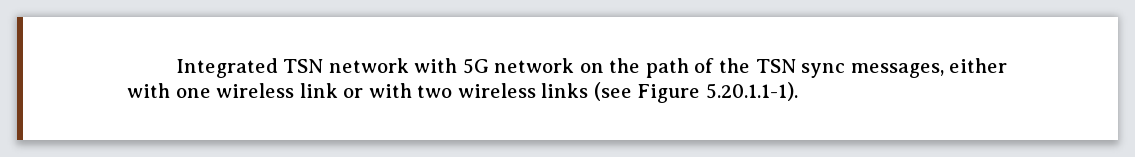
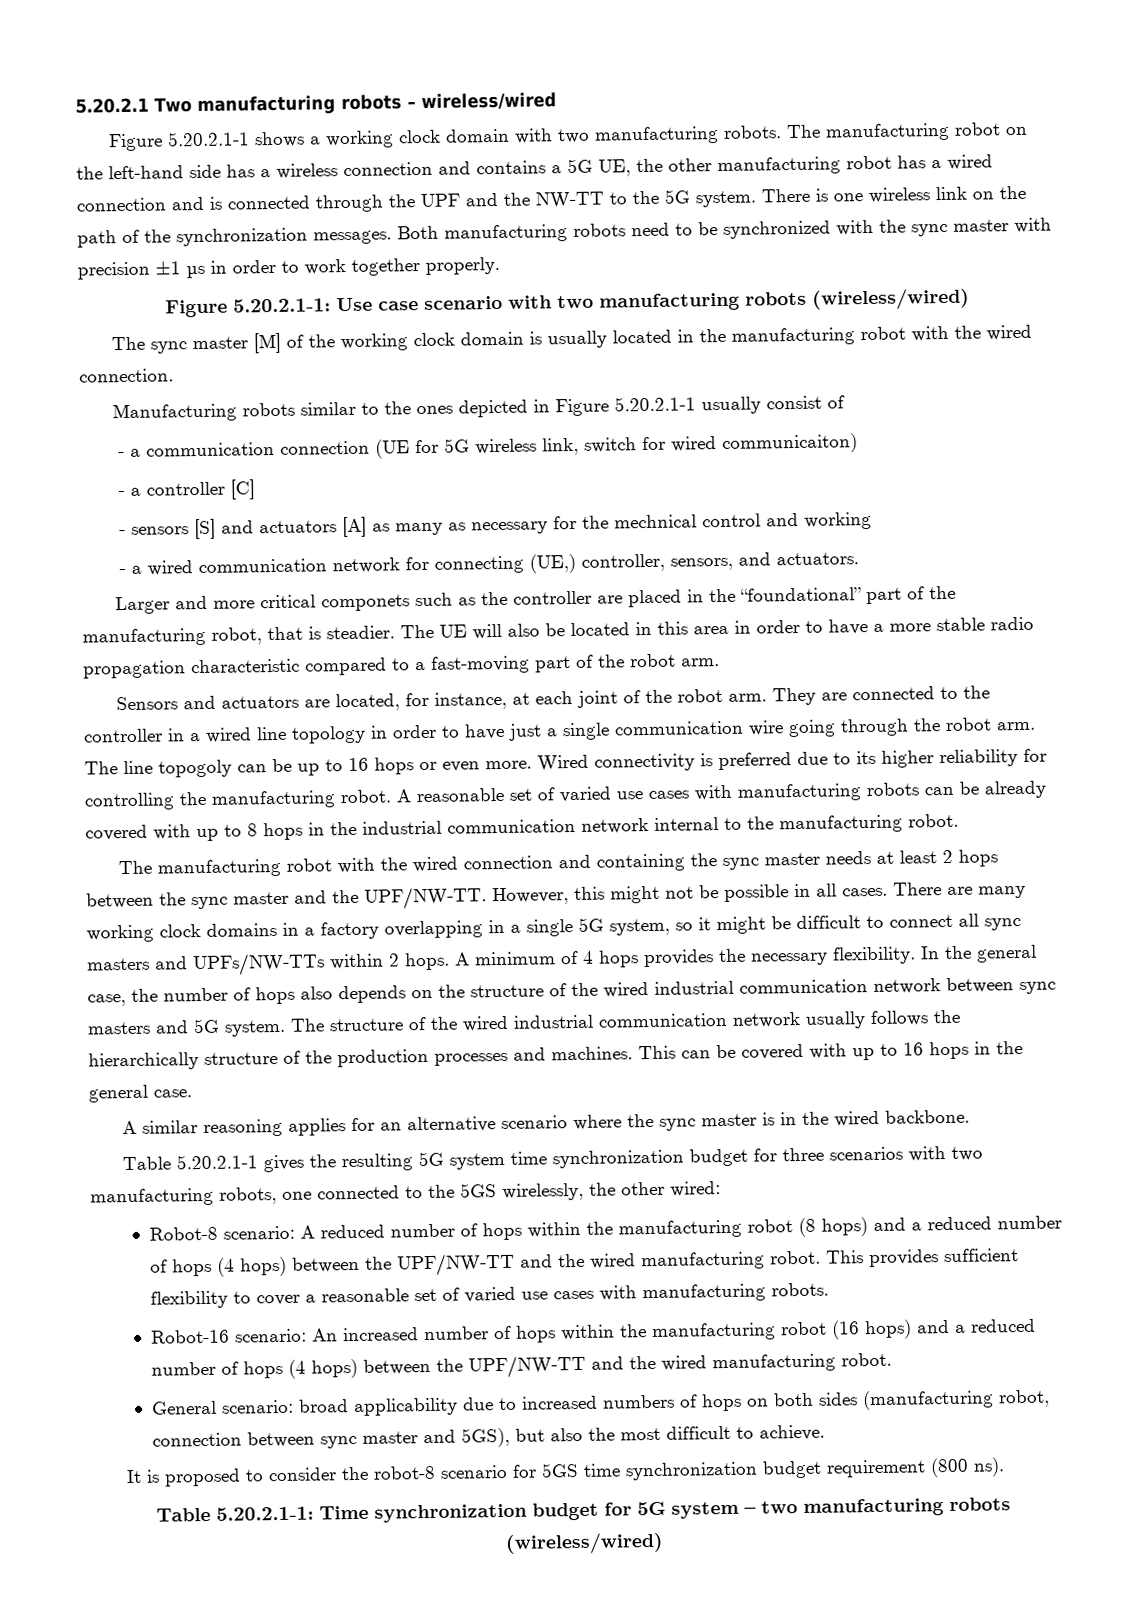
- Integrated TSN network with 5G network on the path of the TSN sync messages, either with one wireless link or with two wireless links (see Figure 5.20.1.1-1).
+ 5.20.2.1 Two manufacturing robots – wireless/wired
+ Figure 5.20.2.1-1 shows a working clock domain with two manufacturing robots. The manufacturing robot on the left-hand side has a wireless connection and contains a 5G UE, the other manufacturing robot has a wired connection and is connected through the UPF and the NW-TT to the 5G system. There is one wireless link on the path of the synchronization messages. Both manufacturing robots need to be synchronized with the sync master with precision ±1 µs in order to work together properly.
+ Figure 5.20.2.1-1: Use case scenario with two manufacturing robots (wireless/wired)
+ The sync master [M] of the working clock domain is usually located in the manufacturing robot with the wired connection.
+ Manufacturing robots similar to the ones depicted in Figure 5.20.2.1-1 usually consist of
+ - a communication connection (UE for 5G wireless link, switch for wired communicaiton)
+ - a controller [C]
+ - sensors [S] and actuators [A] as many as necessary for the mechnical control and working
+ - a wired communication network for connecting (UE,) controller, sensors, and actuators.
+ Larger and more critical componets such as the controller are placed in the “foundational” part of the manufacturing robot, that is steadier. The UE will also be located in this area in order to have a more stable radio propagation characteristic compared to a fast-moving part of the robot arm.
+ Sensors and actuators are located, for instance, at each joint of the robot arm. They are connected to the controller in a wired line topology in order to have just a single communication wire going through the robot arm. The line topogoly can be up to 16 hops or even more. Wired connectivity is preferred due to its higher reliability for controlling the manufacturing robot. A reasonable set of varied use cases with manufacturing robots can be already covered with up to 8 hops in the industrial communication network internal to the manufacturing robot.
+ The manufacturing robot with the wired connection and containing the sync master needs at least 2 hops between the sync master and the UPF/NW-TT. However, this might not be possible in all cases. There are many working clock domains in a factory overlapping in a single 5G system, so it might be difficult to connect all sync masters and UPFs/NW-TTs within 2 hops. A minimum of 4 hops provides the necessary flexibility. In the general case, the number of hops also depends on the structure of the wired industrial communication network between sync masters and 5G system. The structure of the wired industrial communication network usually follows the hierarchically structure of the production processes and machines. This can be covered with up to 16 hops in the general case.
+ A similar reasoning applies for an alternative scenario where the sync master is in the wired backbone.
+ Table 5.20.2.1-1 gives the resulting 5G system time synchronization budget for three scenarios with two manufacturing robots, one connected to the 5GS wirelessly, the other wired:
+ Robot-8 scenario: A reduced number of hops within the manufacturing robot (8 hops) and a reduced number of hops (4 hops) between the UPF/NW-TT and the wired manufacturing robot. This provides sufficient flexibility to cover a reasonable set of varied use cases with manufacturing robots.
+ Robot-16 scenario: An increased number of hops within the manufacturing robot (16 hops) and a reduced number of hops (4 hops) between the UPF/NW-TT and the wired manufacturing robot.
+ General scenario: broad applicability due to increased numbers of hops on both sides (manufacturing robot, connection between sync master and 5GS), but also the most difficult to achieve.
+ It is proposed to consider the robot-8 scenario for 5GS time synchronization budget requirement (800 ns).
+ Table 5.20.2.1-1: Time synchronization budget for 5G system – two manufacturing robots (wireless/wired)

